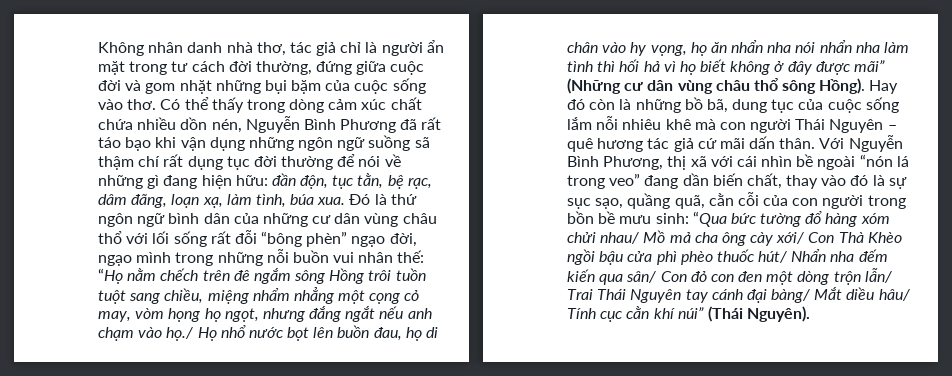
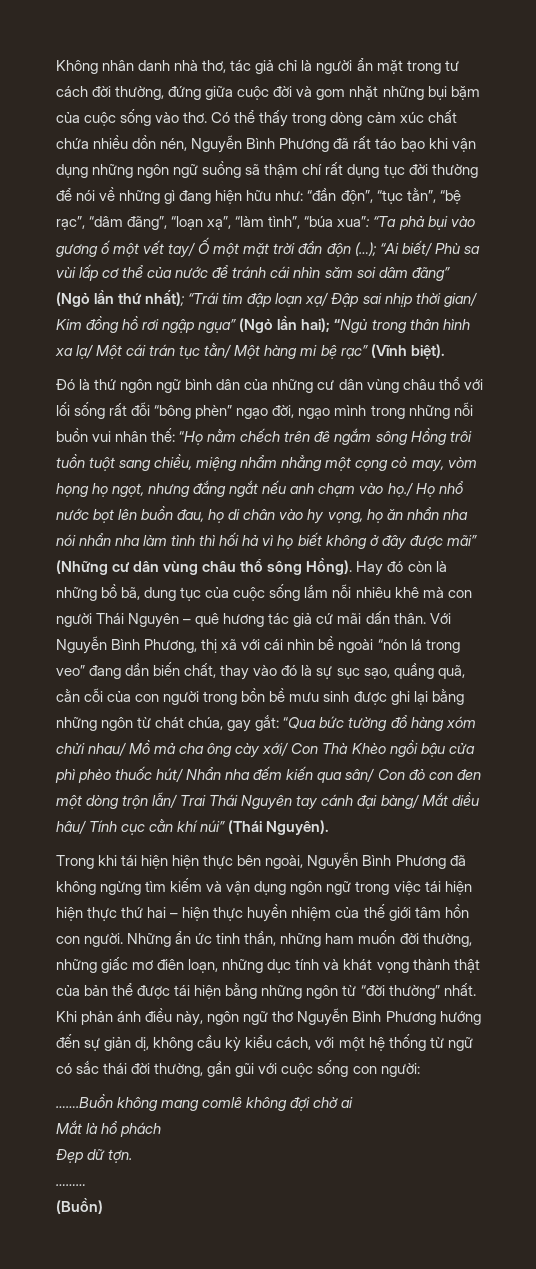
- Có thể thấy trong dòng cảm xúc chất chứa nhiều dồn nén, Nguyễn Bình Phương đã rất táo bạo khi vận dụng những ngôn ngữ suồng sã thậm chí rất dụng tục đời thường để nói về những gì đang hiện hữu: đần độn, tục tằn, bệ rạc, dâm đãng, loạn xạ, làm tình, búa xua. Đó là thứ ngôn ngữ bình dân của những cư dân vùng châu thổ với lối sống rất đỗi “bông phèn” ngạo đời, ngạo mình trong những nỗi buồn vui nhân thế:
+ Có thể thấy trong dòng cảm xúc chất chứa nhiều dồn nén, Nguyễn Bình Phương đã rất táo bạo khi vận dụng những ngôn ngữ suồng sã thậm chí rất dụng tục đời thường để nói về những gì đang hiện hữu như: “đần độn”, “tục tằn”, “bệ rạc”, “dâm đãng”, “loạn xạ”, “làm tình”, “búa xua”: “Ta phả bụi vào gương ố một vết tay/ Ố một mặt trời đần độn (…); “Ai biết/ Phù sa vùi lấp cơ thể của nước để tránh cái nhìn săm soi dâm đãng” (Ngỏ lần thứ nhất); “Trái tim đập loạn xạ/ Đập sai nhịp thời gian/ Kim đồng hồ rơi ngập ngụa” (Ngỏ lần hai); “Ngủ trong thân hình xa lạ/ Một cái trán tục tằn/ Một hàng mi bệ rạc” (Vĩnh biệt).
+ Đó là thứ ngôn ngữ bình dân của những cư dân vùng châu thổ với lối sống rất đỗi “bông phèn” ngạo đời, ngạo mình trong những nỗi buồn vui nhân thế:
- Với Nguyễn Bình Phương, thị xã với cái nhìn bề ngoài “nón lá trong veo” đang dần biến chất, thay vào đó là sự sục sạo, quầng quã, cằn cỗi của con người trong bồn bề mưu sinh:
+ Với Nguyễn Bình Phương, thị xã với cái nhìn bề ngoài “nón lá trong veo” đang dần biến chất, thay vào đó là sự sục sạo, quầng quã, cằn cỗi của con người trong bồn bề mưu sinh được ghi lại bằng những ngôn từ chát chúa, gay gắt:
+ Trong khi tái hiện hiện thực bên ngoài, Nguyễn Bình Phương đã không ngừng tìm kiếm và vận dụng ngôn ngữ trong việc tái hiện hiện thực thứ hai – hiện thực huyền nhiệm của thế giới tâm hồn con người. Những ẩn ức tinh thần, những ham muốn đời thường, những giấc mơ điên loạn, những dục tính và khát vọng thành thật của bản thể được tái hiện bằng những ngôn từ “đời thường” nhất. Khi phản ánh điều này, ngôn ngữ thơ Nguyễn Bình Phương hướng đến sự giản dị, không cầu kỳ kiểu cách, với một hệ thống từ ngữ có sắc thái đời thường, gần gũi với cuộc sống con người:
+ …….Buồn không mang comlê không đợi chờ ai
+ Mắt là hổ phách
+ Đẹp dữ tợn.
+ ………
+ (Buồn)

